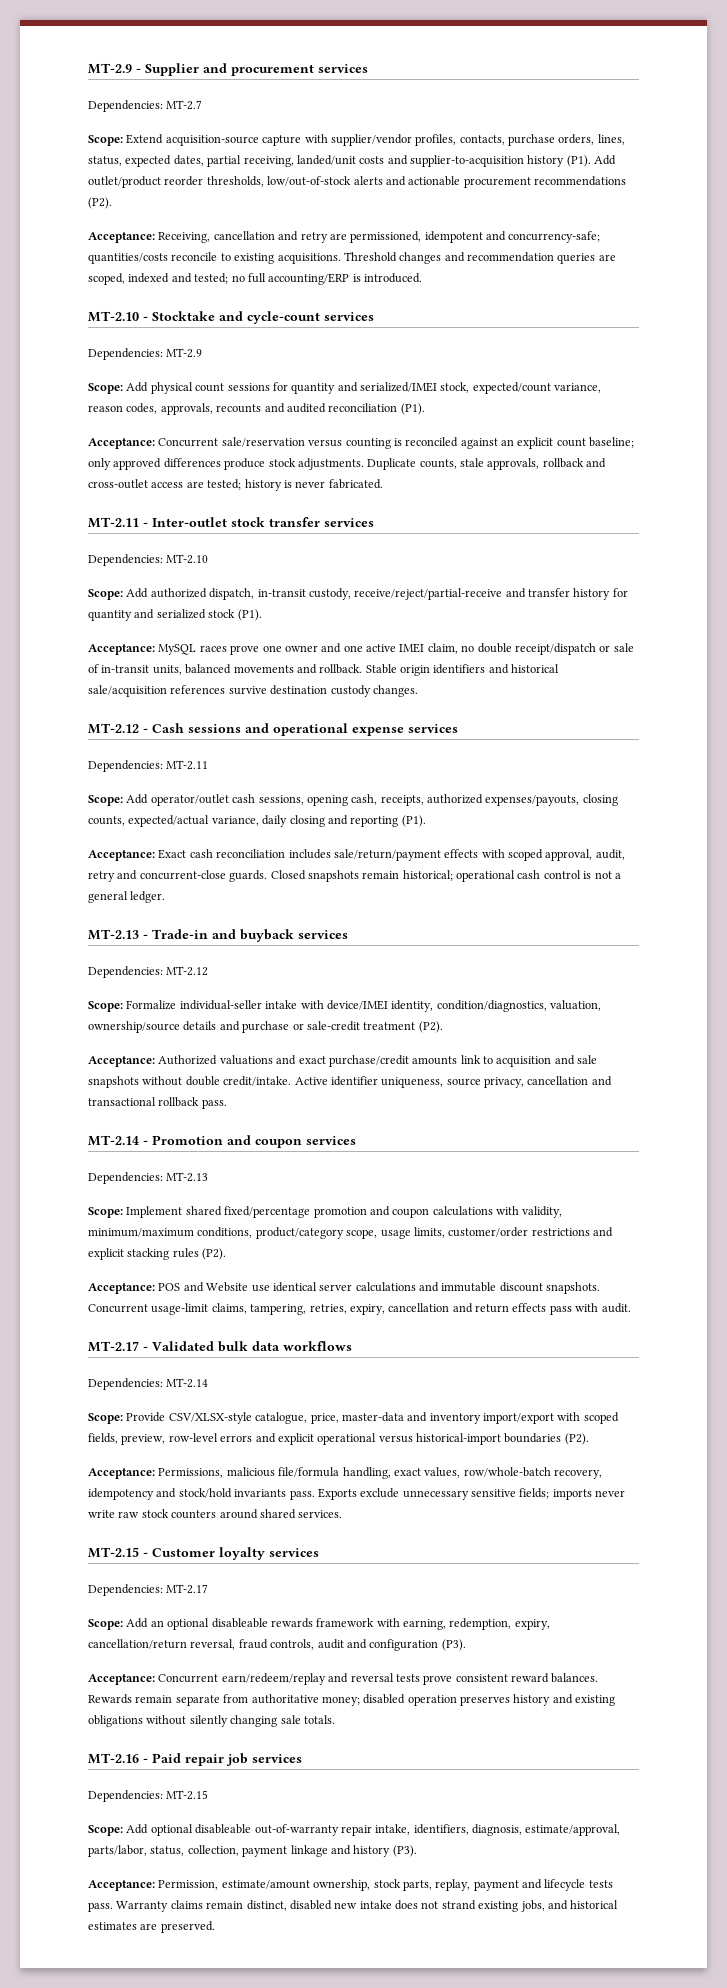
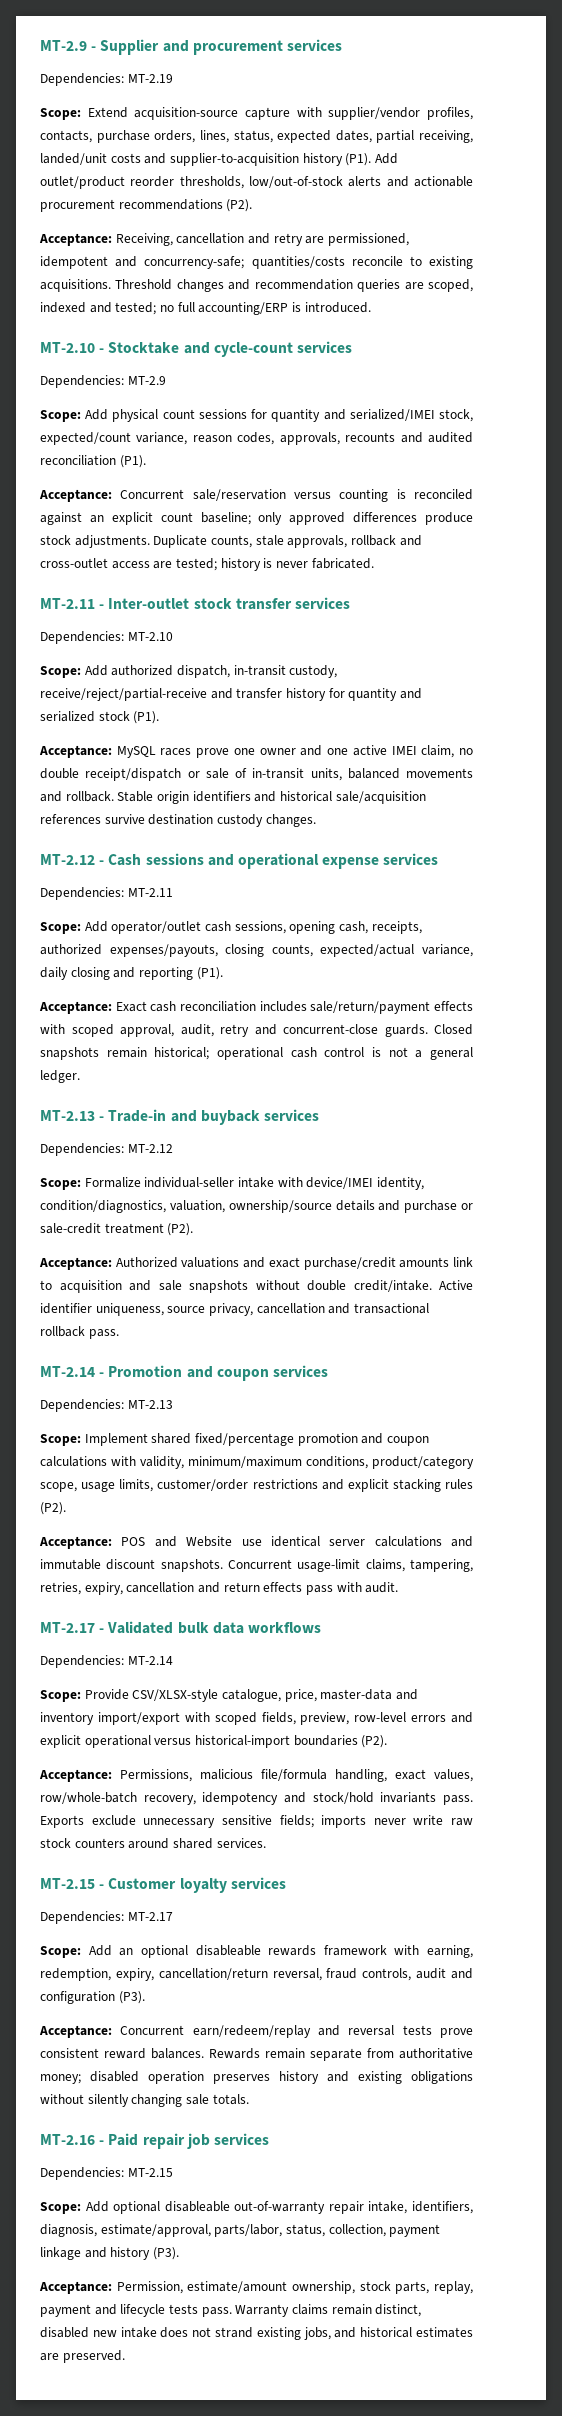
- Dependencies: MT-2.7
+ Dependencies: MT-2.19

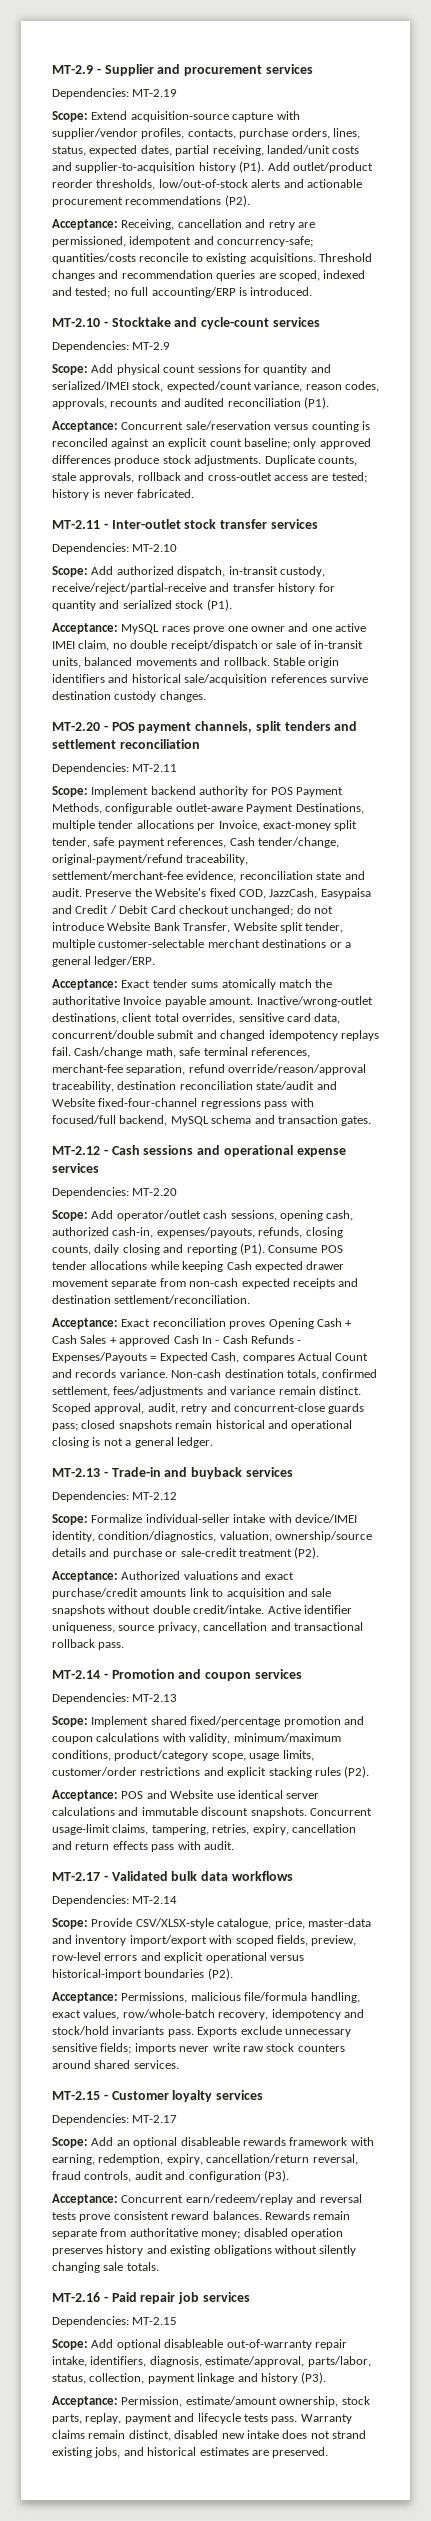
+ MT-2.20 - POS payment channels, split tenders and settlement reconciliation
+ Dependencies: MT-2.11
+ Scope: Implement backend authority for POS Payment Methods, configurable outlet-aware Payment Destinations, multiple tender allocations per Invoice, exact-money split tender, safe payment references, Cash tender/change, original-payment/refund traceability, settlement/merchant-fee evidence, reconciliation state and audit. Preserve the Website's fixed COD, JazzCash, Easypaisa and Credit / Debit Card checkout unchanged; do not introduce Website Bank Transfer, Website split tender, multiple customer-selectable merchant destinations or a general ledger/ERP.
+ Acceptance: Exact tender sums atomically match the authoritative Invoice payable amount. Inactive/wrong-outlet destinations, client total overrides, sensitive card data, concurrent/double submit and changed idempotency replays fail. Cash/change math, safe terminal references, merchant-fee separation, refund override/reason/approval traceability, destination reconciliation state/audit and Website fixed-four-channel regressions pass with focused/full backend, MySQL schema and transaction gates.
- Dependencies: MT-2.11
+ Dependencies: MT-2.20
- Scope: Add operator/outlet cash sessions, opening cash, receipts, authorized expenses/payouts, closing counts, expected/actual variance, daily closing and reporting (P1).
- Acceptance: Exact cash reconciliation includes sale/return/payment effects with scoped approval, audit, retry and concurrent-close guards. Closed snapshots remain historical; operational cash control is not a general ledger.
+ Scope: Add operator/outlet cash sessions, opening cash, authorized cash-in, expenses/payouts, refunds, closing counts, daily closing and reporting (P1). Consume POS tender allocations while keeping Cash expected drawer movement separate from non-cash expected receipts and destination settlement/reconciliation.
+ Acceptance: Exact reconciliation proves Opening Cash + Cash Sales + approved Cash In - Cash Refunds - Expenses/Payouts = Expected Cash, compares Actual Count and records variance. Non-cash destination totals, confirmed settlement, fees/adjustments and variance remain distinct. Scoped approval, audit, retry and concurrent-close guards pass; closed snapshots remain historical and operational closing is not a general ledger.

